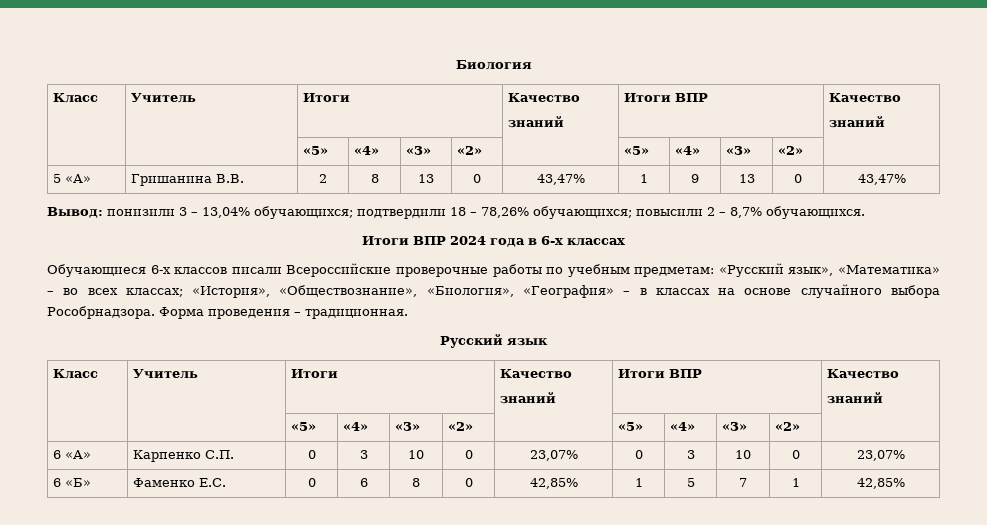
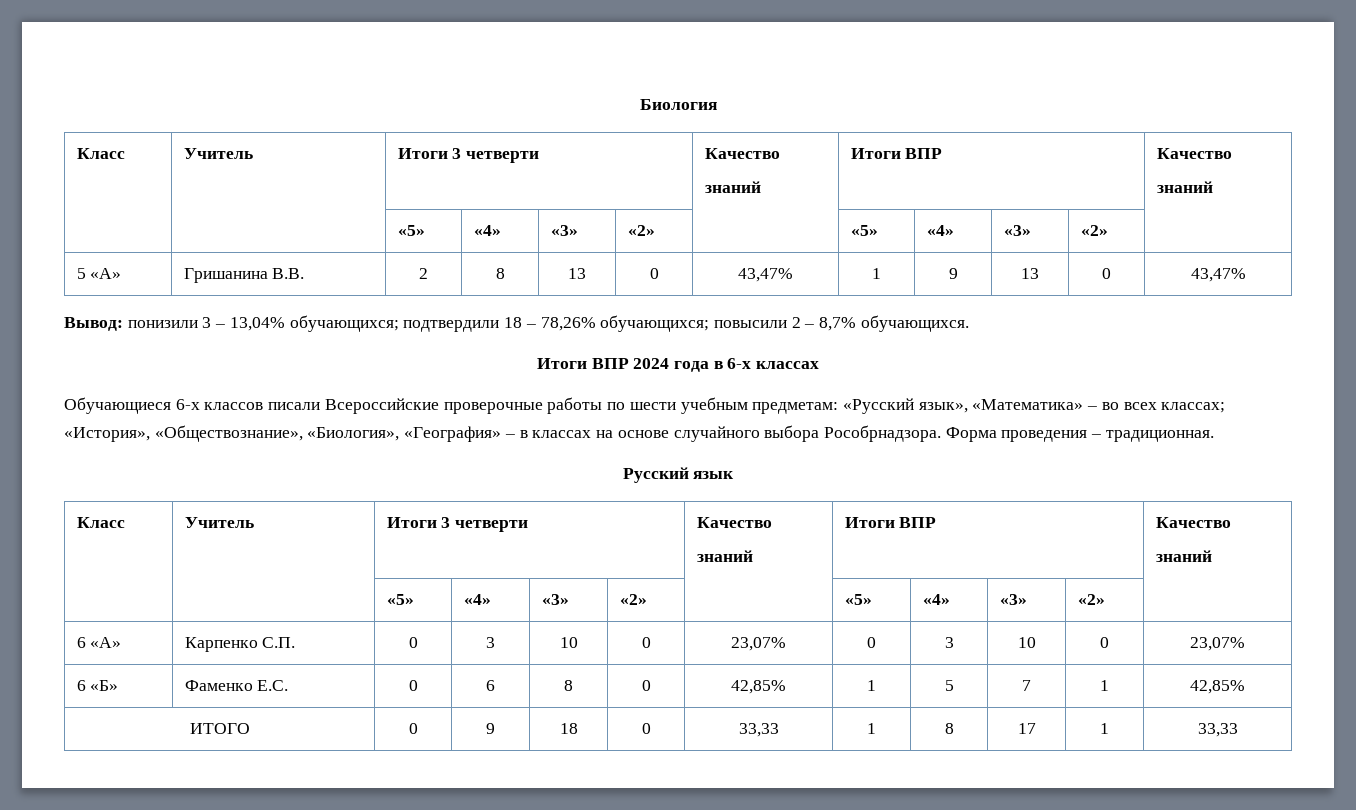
  Биология
- Класс | Учитель | Итоги | Качество
+ Класс | Учитель | Итоги 3 четверти | Качество
- Обучающиеся 6-х классов писали Всероссийские проверочные работы по учебным предметам: «Русский язык», «Математика» – во всех классах; «История», «Обществознание», «Биология», «География» – в классах на основе случайного выбора Рособрнадзора.
+ Обучающиеся 6-х классов писали Всероссийские проверочные работы по шести учебным предметам: «Русский язык», «Математика» – во всех классах; «История», «Обществознание», «Биология», «География» – в классах на основе случайного выбора Рособрнадзора.
  Русский язык
- Класс | Учитель | Итоги | Качество
+ Класс | Учитель | Итоги 3 четверти | Качество
+ ИТОГО | 0 | 9 | 18 | 0 | 33,33 | 1 | 8 | 17 | 1 | 33,33

